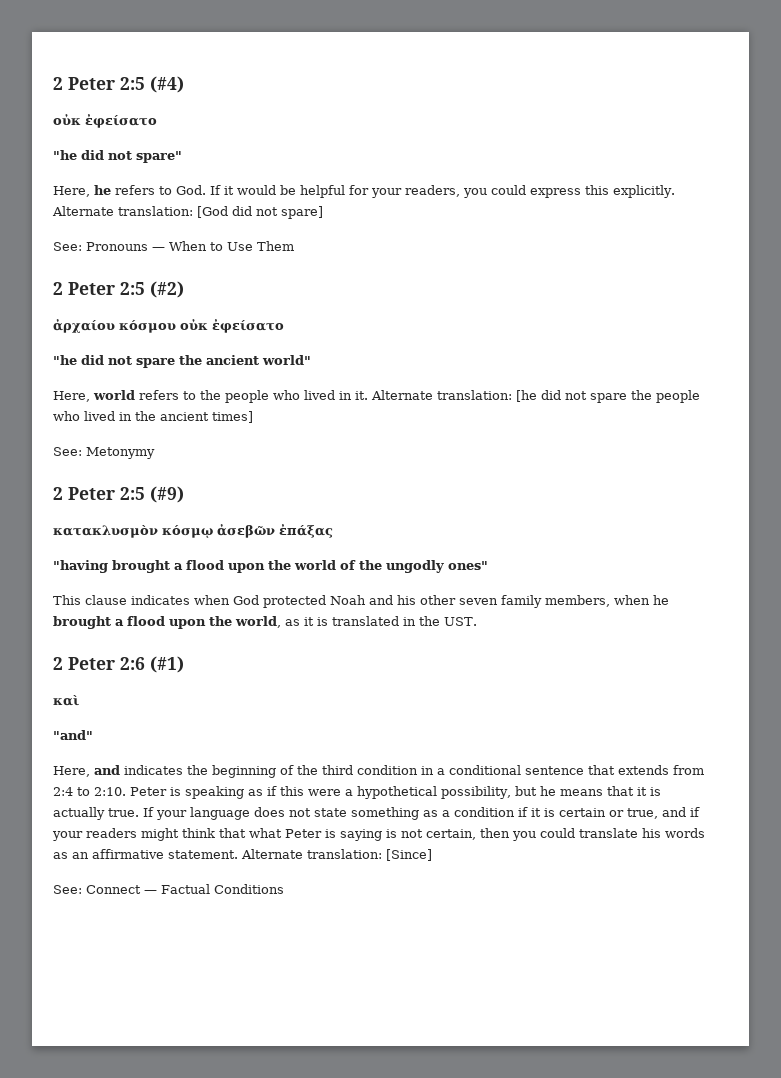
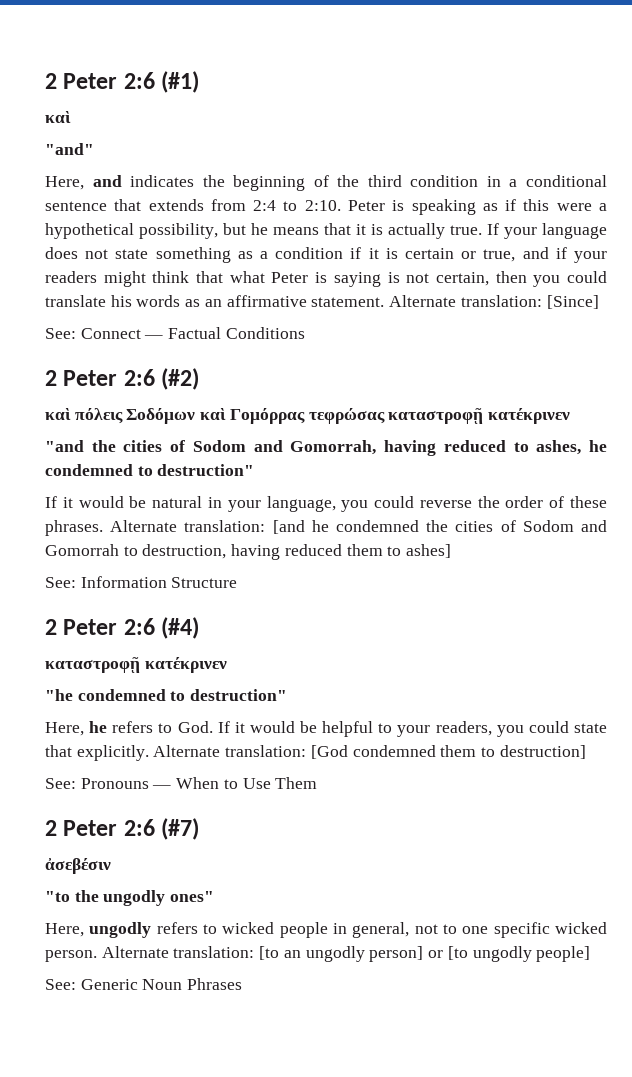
- 2 Peter 2:5 (#4)
- οὐκ ἐφείσατο
- "he did not spare"
- Here, he refers to God. If it would be helpful for your readers, you could express this explicitly. Alternate translation: [God did not spare]
- See: Pronouns — When to Use Them
- 2 Peter 2:5 (#2)
- ἀρχαίου κόσμου οὐκ ἐφείσατο
- "he did not spare the ancient world"
- Here, world refers to the people who lived in it. Alternate translation: [he did not spare the people who lived in the ancient times]
- See: Metonymy
- 2 Peter 2:5 (#9)
- κατακλυσμὸν κόσμῳ ἀσεβῶν ἐπάξας
- "having brought a flood upon the world of the ungodly ones"
- This clause indicates when God protected Noah and his other seven family members, when he brought a flood upon the world, as it is translated in the UST.
+ 2 Peter 2:6 (#2)
+ καὶ πόλεις Σοδόμων καὶ Γομόρρας τεφρώσας καταστροφῇ κατέκρινεν
+ "and the cities of Sodom and Gomorrah, having reduced to ashes, he condemned to destruction"
+ If it would be natural in your language, you could reverse the order of these phrases. Alternate translation: [and he condemned the cities of Sodom and Gomorrah to destruction, having reduced them to ashes]
+ See: Information Structure
+ 2 Peter 2:6 (#4)
+ καταστροφῇ κατέκρινεν
+ "he condemned to destruction"
+ Here, he refers to God. If it would be helpful to your readers, you could state that explicitly. Alternate translation: [God condemned them to destruction]
+ See: Pronouns — When to Use Them
+ 2 Peter 2:6 (#7)
+ ἀσεβέσιν
+ "to the ungodly ones"
+ Here, ungodly refers to wicked people in general, not to one specific wicked person. Alternate translation: [to an ungodly person] or [to ungodly people]
+ See: Generic Noun Phrases

